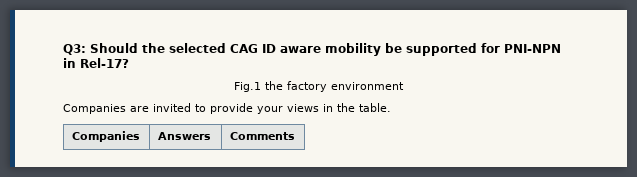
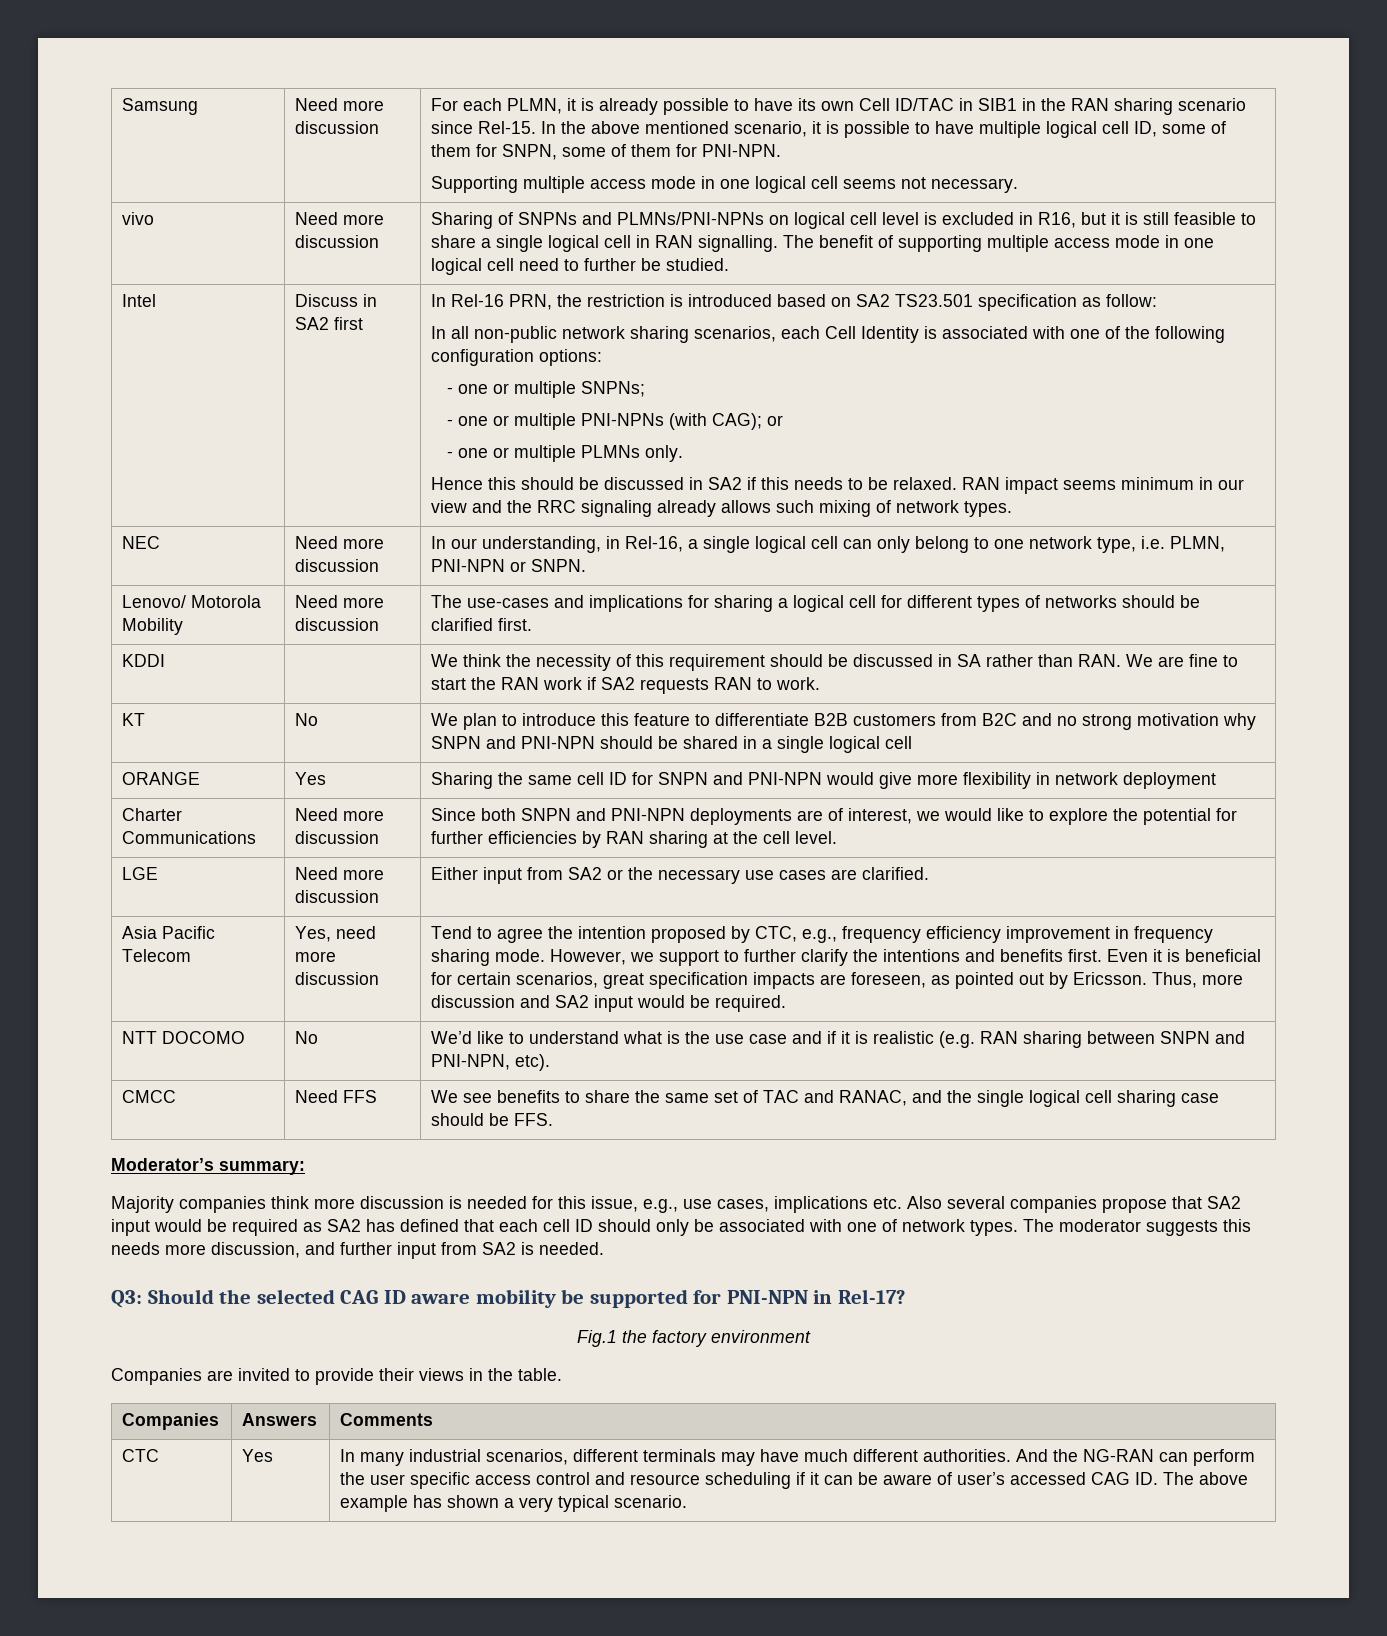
+ Samsung | Need more discussion | For each PLMN, it is already possible to have its own Cell ID/TAC in SIB1 in the RAN sharing scenario since Rel-15. In the above mentioned scenario, it is possible to have multiple logical cell ID, some of them for SNPN, some of them for PNI-NPN.
+ Supporting multiple access mode in one logical cell seems not necessary.
+ vivo | Need more discussion | Sharing of SNPNs and PLMNs/PNI-NPNs on logical cell level is excluded in R16, but it is still feasible to share a single logical cell in RAN signalling. The benefit of supporting multiple access mode in one logical cell need to further be studied.
+ Intel | Discuss in SA2 first | In Rel-16 PRN, the restriction is introduced based on SA2 TS23.501 specification as follow:
+ In all non-public network sharing scenarios, each Cell Identity is associated with one of the following configuration options:
+ - one or multiple SNPNs;
+ - one or multiple PNI-NPNs (with CAG); or
+ - one or multiple PLMNs only.
+ Hence this should be discussed in SA2 if this needs to be relaxed. RAN impact seems minimum in our view and the RRC signaling already allows such mixing of network types.
+ NEC | Need more discussion | In our understanding, in Rel-16, a single logical cell can only belong to one network type, i.e. PLMN, PNI-NPN or SNPN.
+ Lenovo/ Motorola Mobility | Need more discussion | The use-cases and implications for sharing a logical cell for different types of networks should be clarified first.
+ KDDI | | We think the necessity of this requirement should be discussed in SA rather than RAN. We are fine to start the RAN work if SA2 requests RAN to work.
+ KT | No | We plan to introduce this feature to differentiate B2B customers from B2C and no strong motivation why SNPN and PNI-NPN should be shared in a single logical cell
+ ORANGE | Yes | Sharing the same cell ID for SNPN and PNI-NPN would give more flexibility in network deployment
+ Charter Communications | Need more discussion | Since both SNPN and PNI-NPN deployments are of interest, we would like to explore the potential for further efficiencies by RAN sharing at the cell level.
+ LGE | Need more discussion | Either input from SA2 or the necessary use cases are clarified.
+ Asia Pacific Telecom | Yes, need more discussion | Tend to agree the intention proposed by CTC, e.g., frequency efficiency improvement in frequency sharing mode. However, we support to further clarify the intentions and benefits first. Even it is beneficial for certain scenarios, great specification impacts are foreseen, as pointed out by Ericsson. Thus, more discussion and SA2 input would be required.
+ NTT DOCOMO | No | We’d like to understand what is the use case and if it is realistic (e.g. RAN sharing between SNPN and PNI-NPN, etc).
+ CMCC | Need FFS | We see benefits to share the same set of TAC and RANAC, and the single logical cell sharing case should be FFS.
+ Moderator’s summary:
+ Majority companies think more discussion is needed for this issue, e.g., use cases, implications etc. Also several companies propose that SA2 input would be required as SA2 has defined that each cell ID should only be associated with one of network types. The moderator suggests this needs more discussion, and further input from SA2 is needed.
- Companies are invited to provide your views in the table.
+ Companies are invited to provide their views in the table.
+ CTC | Yes | In many industrial scenarios, different terminals may have much different authorities. And the NG-RAN can perform the user specific access control and resource scheduling if it can be aware of user’s accessed CAG ID. The above example has shown a very typical scenario.

